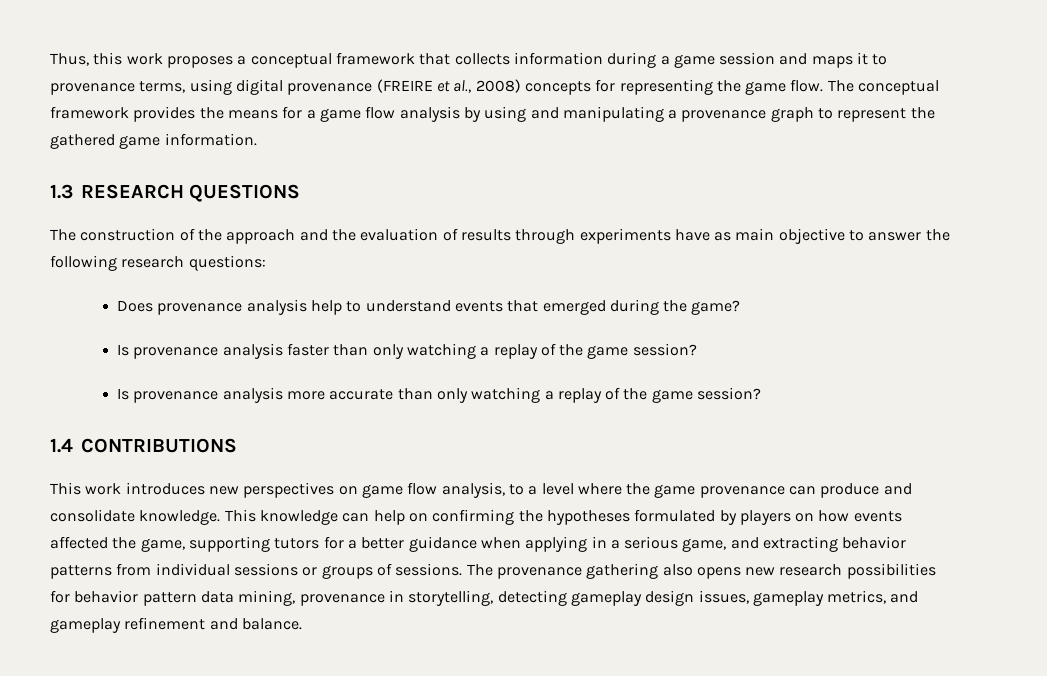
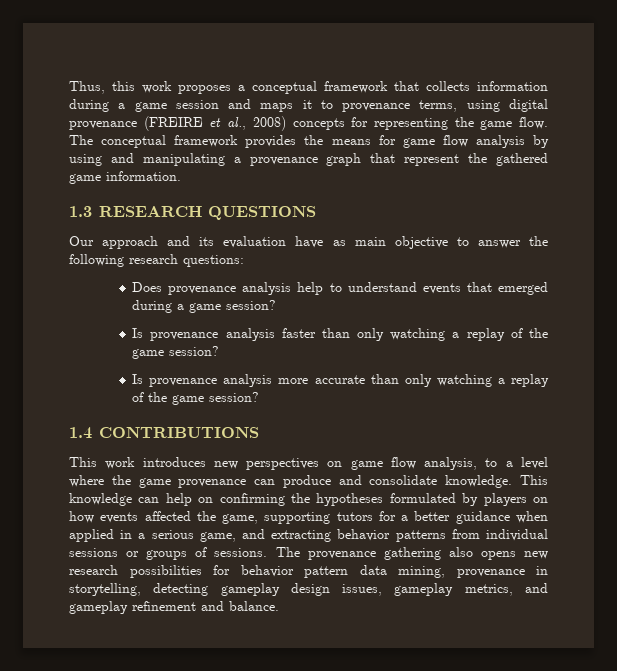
- The conceptual framework provides the means for a game flow analysis by using and manipulating a provenance graph to represent the gathered game information.
+ The conceptual framework provides the means for game flow analysis by using and manipulating a provenance graph that represent the gathered game information.
- The construction of the approach and the evaluation of results through experiments have as main objective to answer the following research questions:
+ Our approach and its evaluation have as main objective to answer the following research questions:
- Does provenance analysis help to understand events that emerged during the game?
+ Does provenance analysis help to understand events that emerged during a game session?
- This knowledge can help on confirming the hypotheses formulated by players on how events affected the game, supporting tutors for a better guidance when applying in a serious game, and extracting behavior patterns from individual sessions or groups of sessions.
+ This knowledge can help on confirming the hypotheses formulated by players on how events affected the game, supporting tutors for a better guidance when applied in a serious game, and extracting behavior patterns from individual sessions or groups of sessions.

